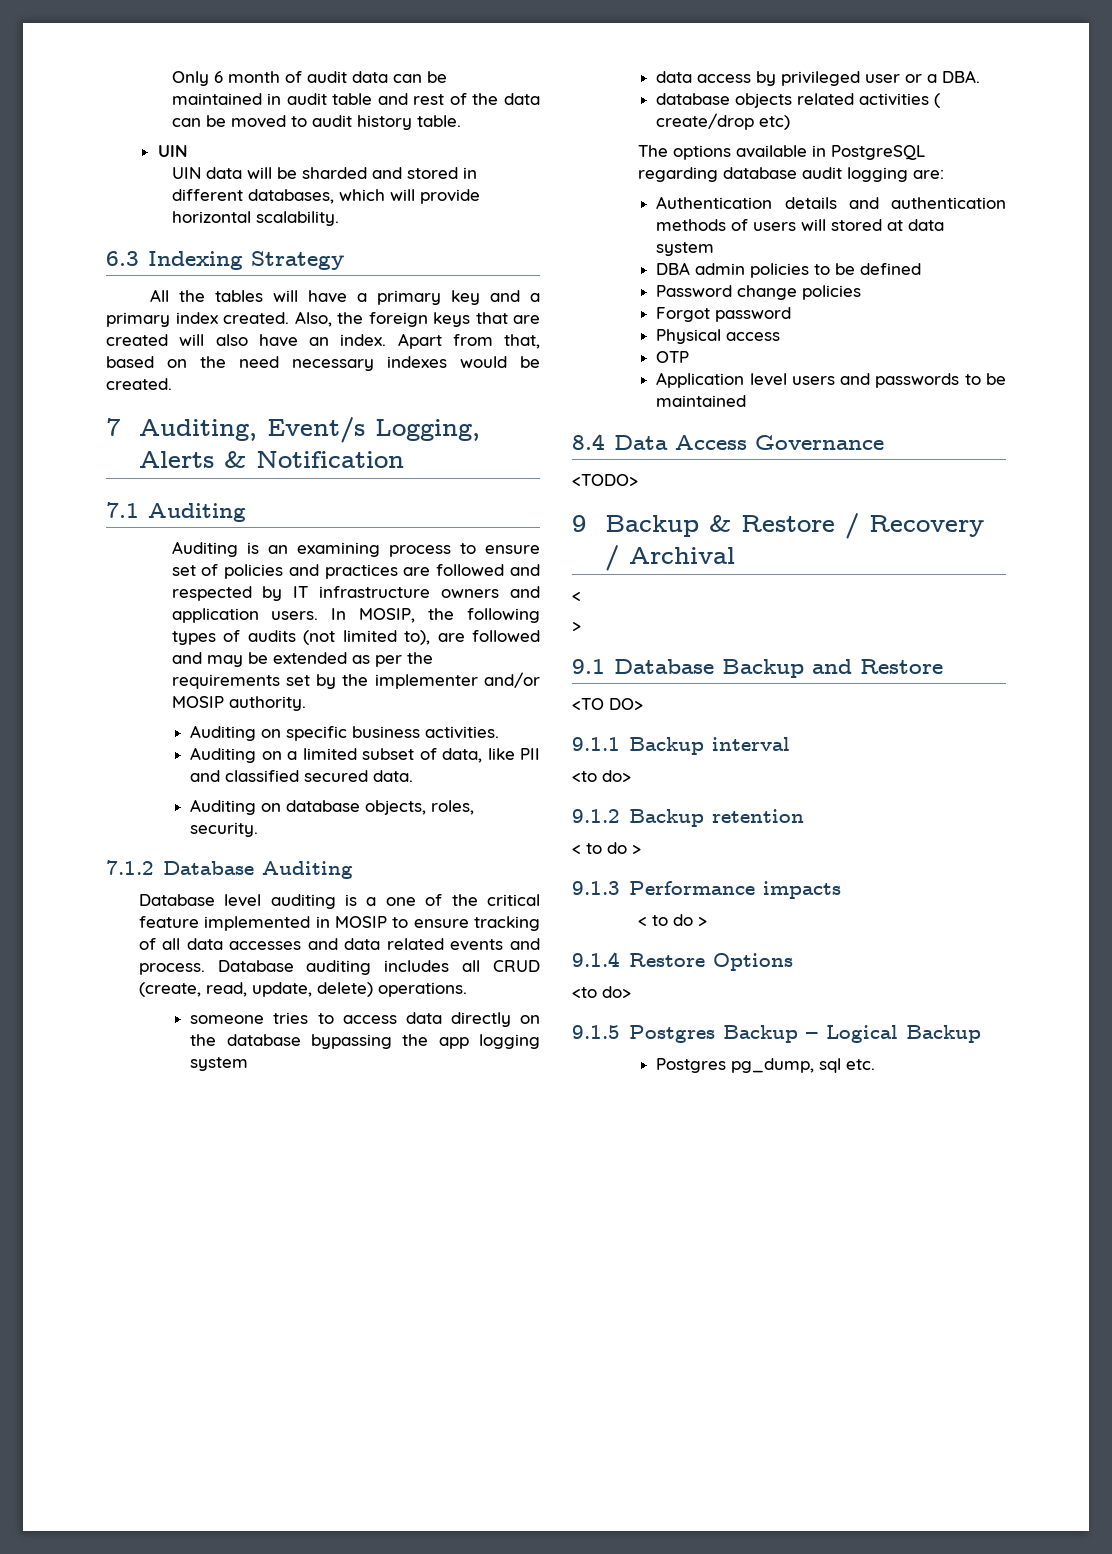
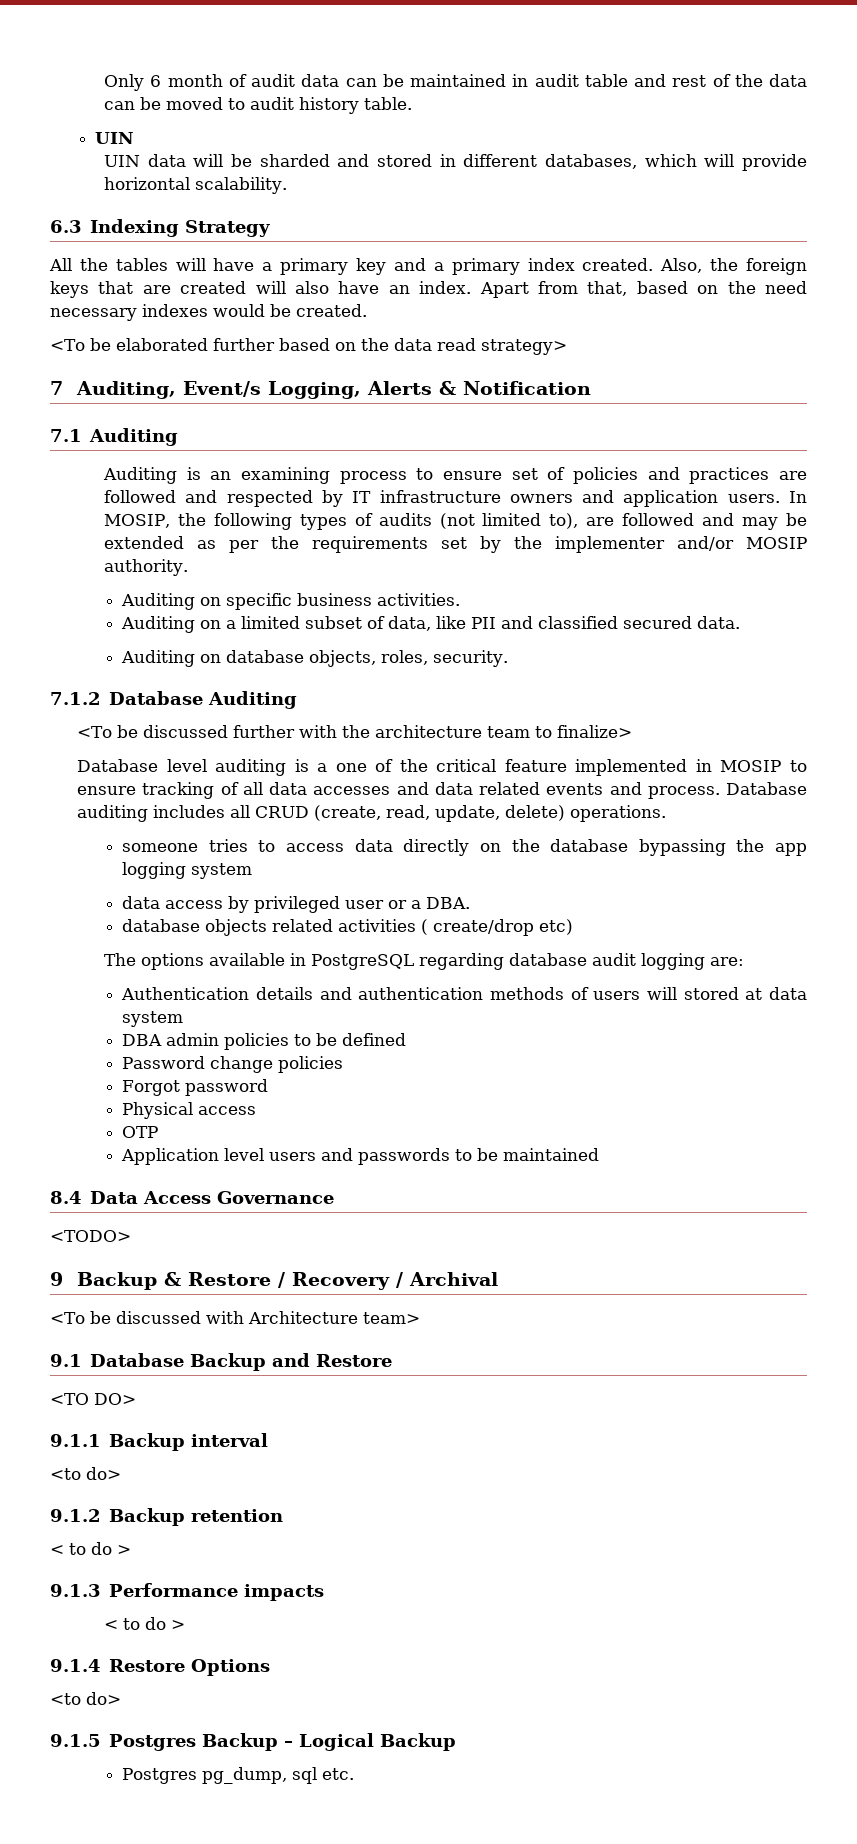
+ <To be elaborated further based on the data read strategy>
+ <To be discussed further with the architecture team to finalize>
  9 Backup & Restore / Recovery / Archival
- <
- >
+ <To be discussed with Architecture team>

